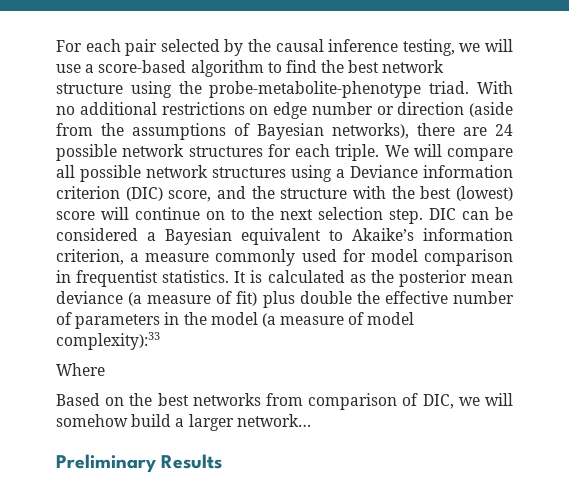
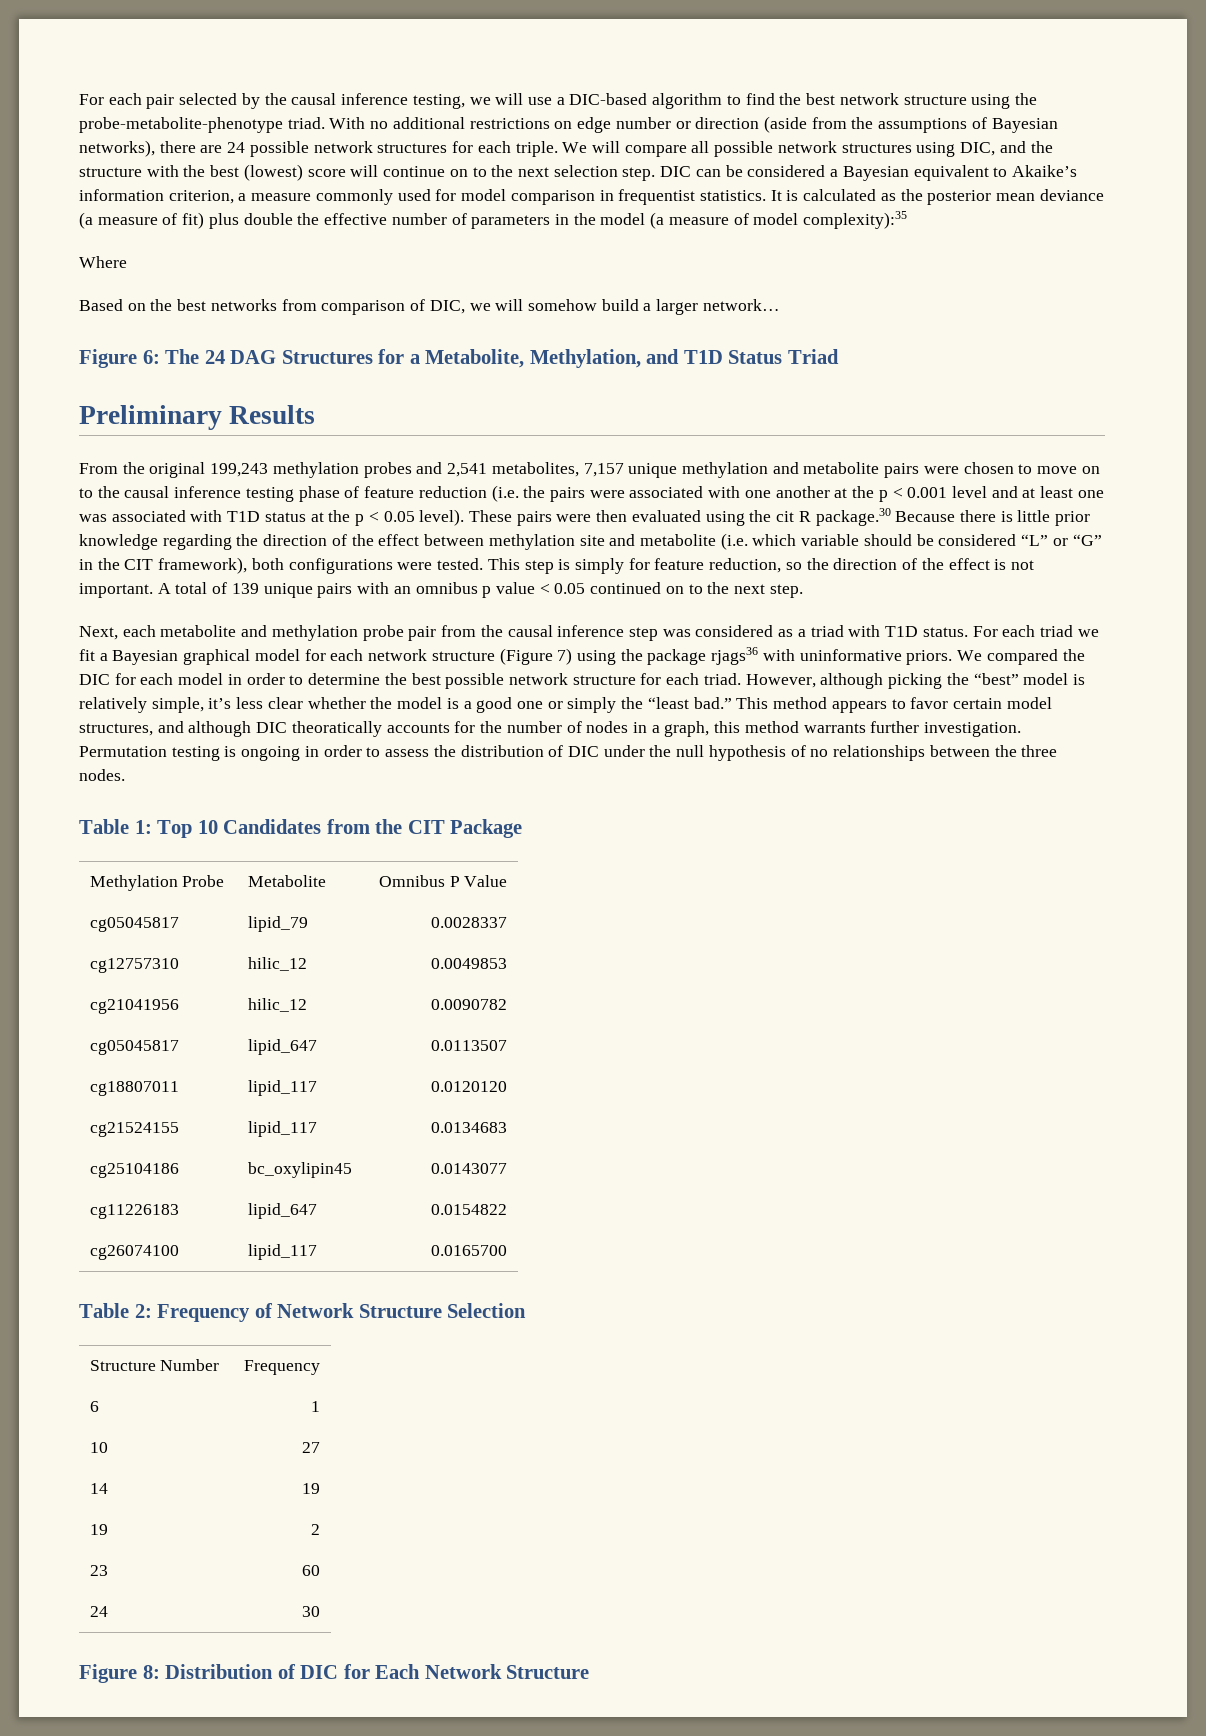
- For each pair selected by the causal inference testing, we will use a score-based algorithm to find the best network structure using the probe-metabolite-phenotype triad.
+ For each pair selected by the causal inference testing, we will use a DIC-based algorithm to find the best network structure using the probe-metabolite-phenotype triad.
- We will compare all possible network structures using a Deviance information criterion (DIC) score, and the structure with the best (lowest) score will continue on to the next selection step.
+ We will compare all possible network structures using DIC, and the structure with the best (lowest) score will continue on to the next selection step.
- It is calculated as the posterior mean deviance (a measure of fit) plus double the effective number of parameters in the model (a measure of model complexity):33
+ It is calculated as the posterior mean deviance (a measure of fit) plus double the effective number of parameters in the model (a measure of model complexity):35
+ Figure 6: The 24 DAG Structures for a Metabolite, Methylation, and T1D Status Triad
  Preliminary Results
+ From the original 199,243 methylation probes and 2,541 metabolites, 7,157 unique methylation and metabolite pairs were chosen to move on to the causal inference testing phase of feature reduction (i.e. the pairs were associated with one another at the p < 0.001 level and at least one was associated with T1D status at the p < 0.05 level). These pairs were then evaluated using the cit R package.30 Because there is little prior knowledge regarding the direction of the effect between methylation site and metabolite (i.e. which variable should be considered “L” or “G” in the CIT framework), both configurations were tested. This step is simply for feature reduction, so the direction of the effect is not important. A total of 139 unique pairs with an omnibus p value < 0.05 continued on to the next step.
+ Next, each metabolite and methylation probe pair from the causal inference step was considered as a triad with T1D status. For each triad we fit a Bayesian graphical model for each network structure (Figure 7) using the package rjags36 with uninformative priors. We compared the DIC for each model in order to determine the best possible network structure for each triad. However, although picking the “best” model is relatively simple, it’s less clear whether the model is a good one or simply the “least bad.” This method appears to favor certain model structures, and although DIC theoratically accounts for the number of nodes in a graph, this method warrants further investigation. Permutation testing is ongoing in order to assess the distribution of DIC under the null hypothesis of no relationships between the three nodes.
+ Table 1: Top 10 Candidates from the CIT Package
+ Methylation Probe | Metabolite | Omnibus P Value
+ cg05045817 | lipid_79 | 0.0028337
+ cg12757310 | hilic_12 | 0.0049853
+ cg21041956 | hilic_12 | 0.0090782
+ cg05045817 | lipid_647 | 0.0113507
+ cg18807011 | lipid_117 | 0.0120120
+ cg21524155 | lipid_117 | 0.0134683
+ cg25104186 | bc_oxylipin45 | 0.0143077
+ cg11226183 | lipid_647 | 0.0154822
+ cg26074100 | lipid_117 | 0.0165700
+ Table 2: Frequency of Network Structure Selection
+ Structure Number | Frequency
+ 6 | 1
+ 10 | 27
+ 14 | 19
+ 19 | 2
+ 23 | 60
+ 24 | 30
+ Figure 8: Distribution of DIC for Each Network Structure

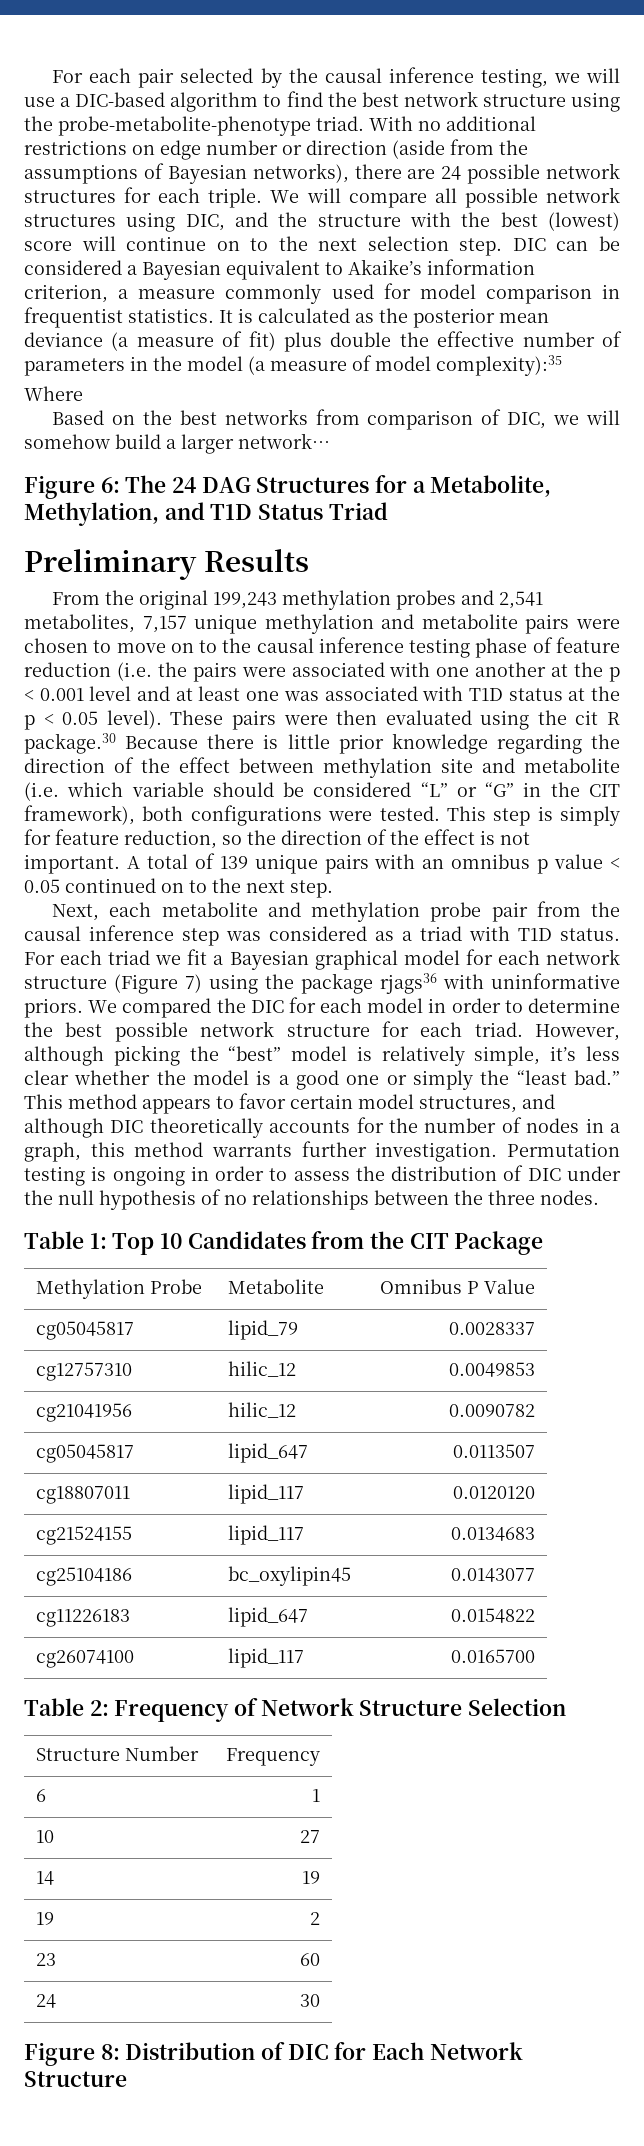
- This method appears to favor certain model structures, and although DIC theoratically accounts for the number of nodes in a graph, this method warrants further investigation.
+ This method appears to favor certain model structures, and although DIC theoretically accounts for the number of nodes in a graph, this method warrants further investigation.

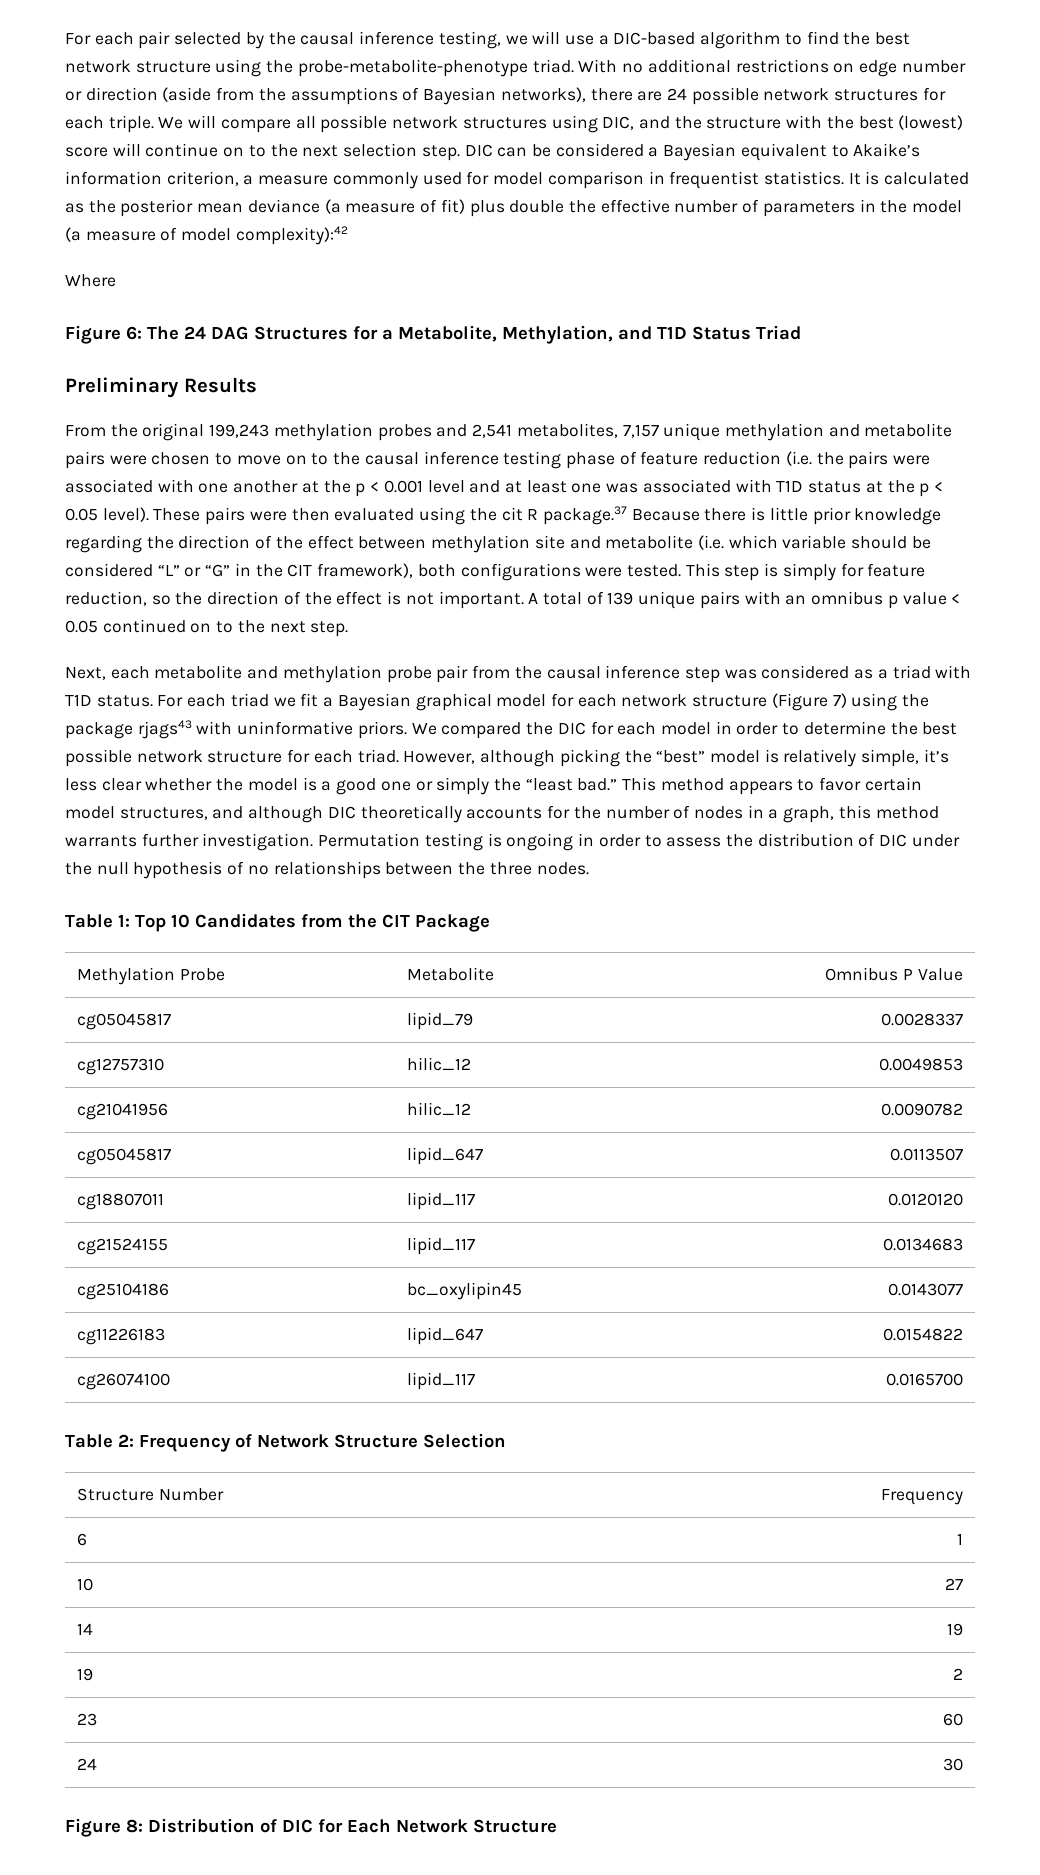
- It is calculated as the posterior mean deviance (a measure of fit) plus double the effective number of parameters in the model (a measure of model complexity):35
+ It is calculated as the posterior mean deviance (a measure of fit) plus double the effective number of parameters in the model (a measure of model complexity):42
- Based on the best networks from comparison of DIC, we will somehow build a larger network…
- These pairs were then evaluated using the cit R package.30 Because there is little prior knowledge regarding the direction of the effect between methylation site and metabolite (i.e. which variable should be considered “L” or “G” in the CIT framework), both configurations were tested.
+ These pairs were then evaluated using the cit R package.37 Because there is little prior knowledge regarding the direction of the effect between methylation site and metabolite (i.e. which variable should be considered “L” or “G” in the CIT framework), both configurations were tested.
- For each triad we fit a Bayesian graphical model for each network structure (Figure 7) using the package rjags36 with uninformative priors.
+ For each triad we fit a Bayesian graphical model for each network structure (Figure 7) using the package rjags43 with uninformative priors.

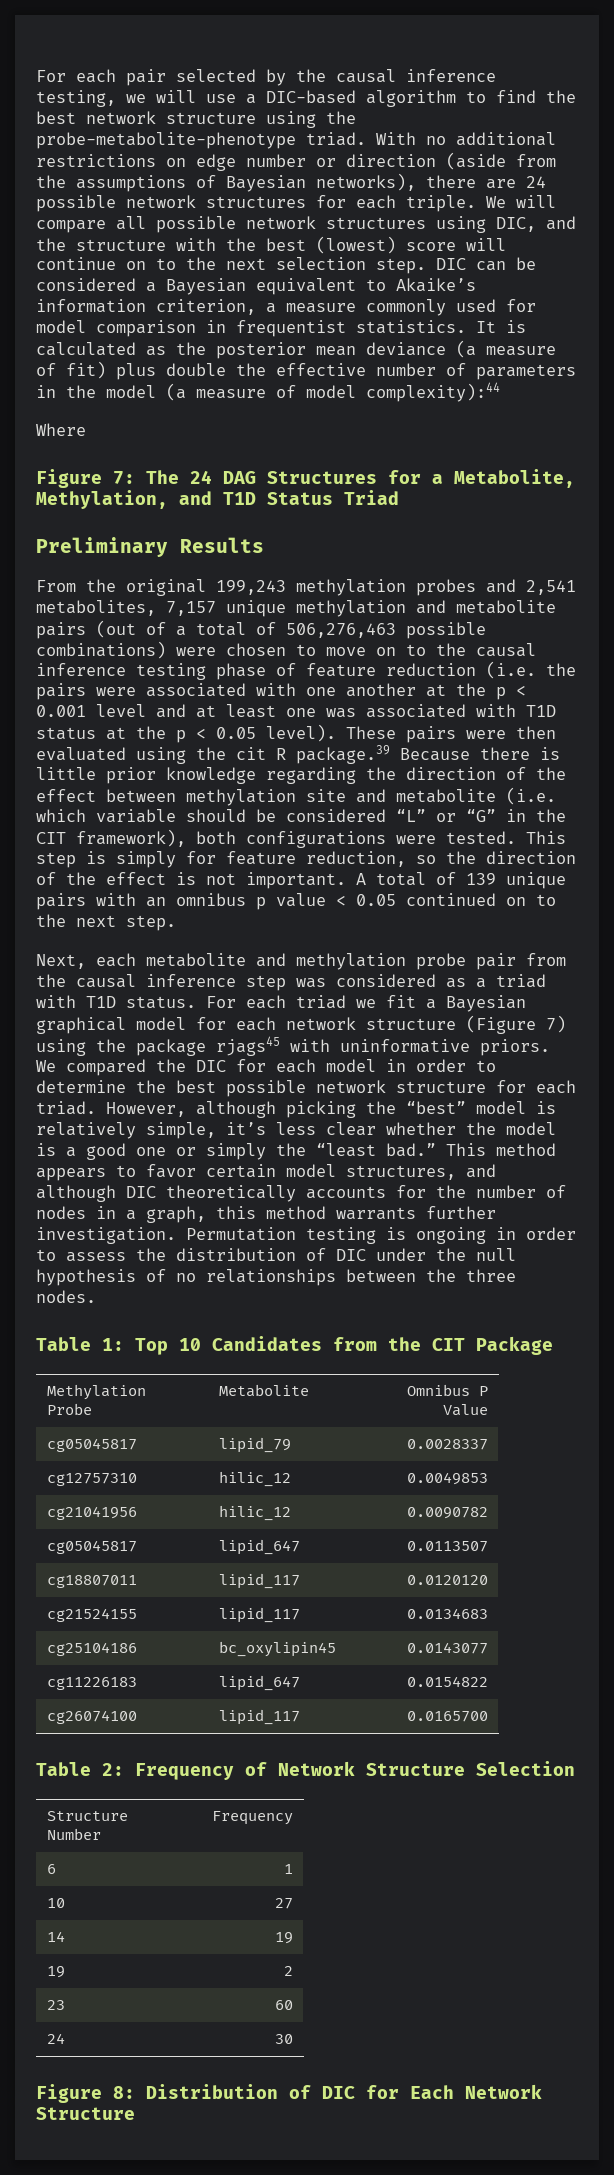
- It is calculated as the posterior mean deviance (a measure of fit) plus double the effective number of parameters in the model (a measure of model complexity):42
+ It is calculated as the posterior mean deviance (a measure of fit) plus double the effective number of parameters in the model (a measure of model complexity):44
- Figure 6: The 24 DAG Structures for a Metabolite, Methylation, and T1D Status Triad
+ Figure 7: The 24 DAG Structures for a Metabolite, Methylation, and T1D Status Triad
- From the original 199,243 methylation probes and 2,541 metabolites, 7,157 unique methylation and metabolite pairs were chosen to move on to the causal inference testing phase of feature reduction (i.e. the pairs were associated with one another at the p < 0.001 level and at least one was associated with T1D status at the p < 0.05 level).
+ From the original 199,243 methylation probes and 2,541 metabolites, 7,157 unique methylation and metabolite pairs (out of a total of 506,276,463 possible combinations) were chosen to move on to the causal inference testing phase of feature reduction (i.e. the pairs were associated with one another at the p < 0.001 level and at least one was associated with T1D status at the p < 0.05 level).
- These pairs were then evaluated using the cit R package.37 Because there is little prior knowledge regarding the direction of the effect between methylation site and metabolite (i.e. which variable should be considered “L” or “G” in the CIT framework), both configurations were tested.
+ These pairs were then evaluated using the cit R package.39 Because there is little prior knowledge regarding the direction of the effect between methylation site and metabolite (i.e. which variable should be considered “L” or “G” in the CIT framework), both configurations were tested.
- For each triad we fit a Bayesian graphical model for each network structure (Figure 7) using the package rjags43 with uninformative priors.
+ For each triad we fit a Bayesian graphical model for each network structure (Figure 7) using the package rjags45 with uninformative priors.

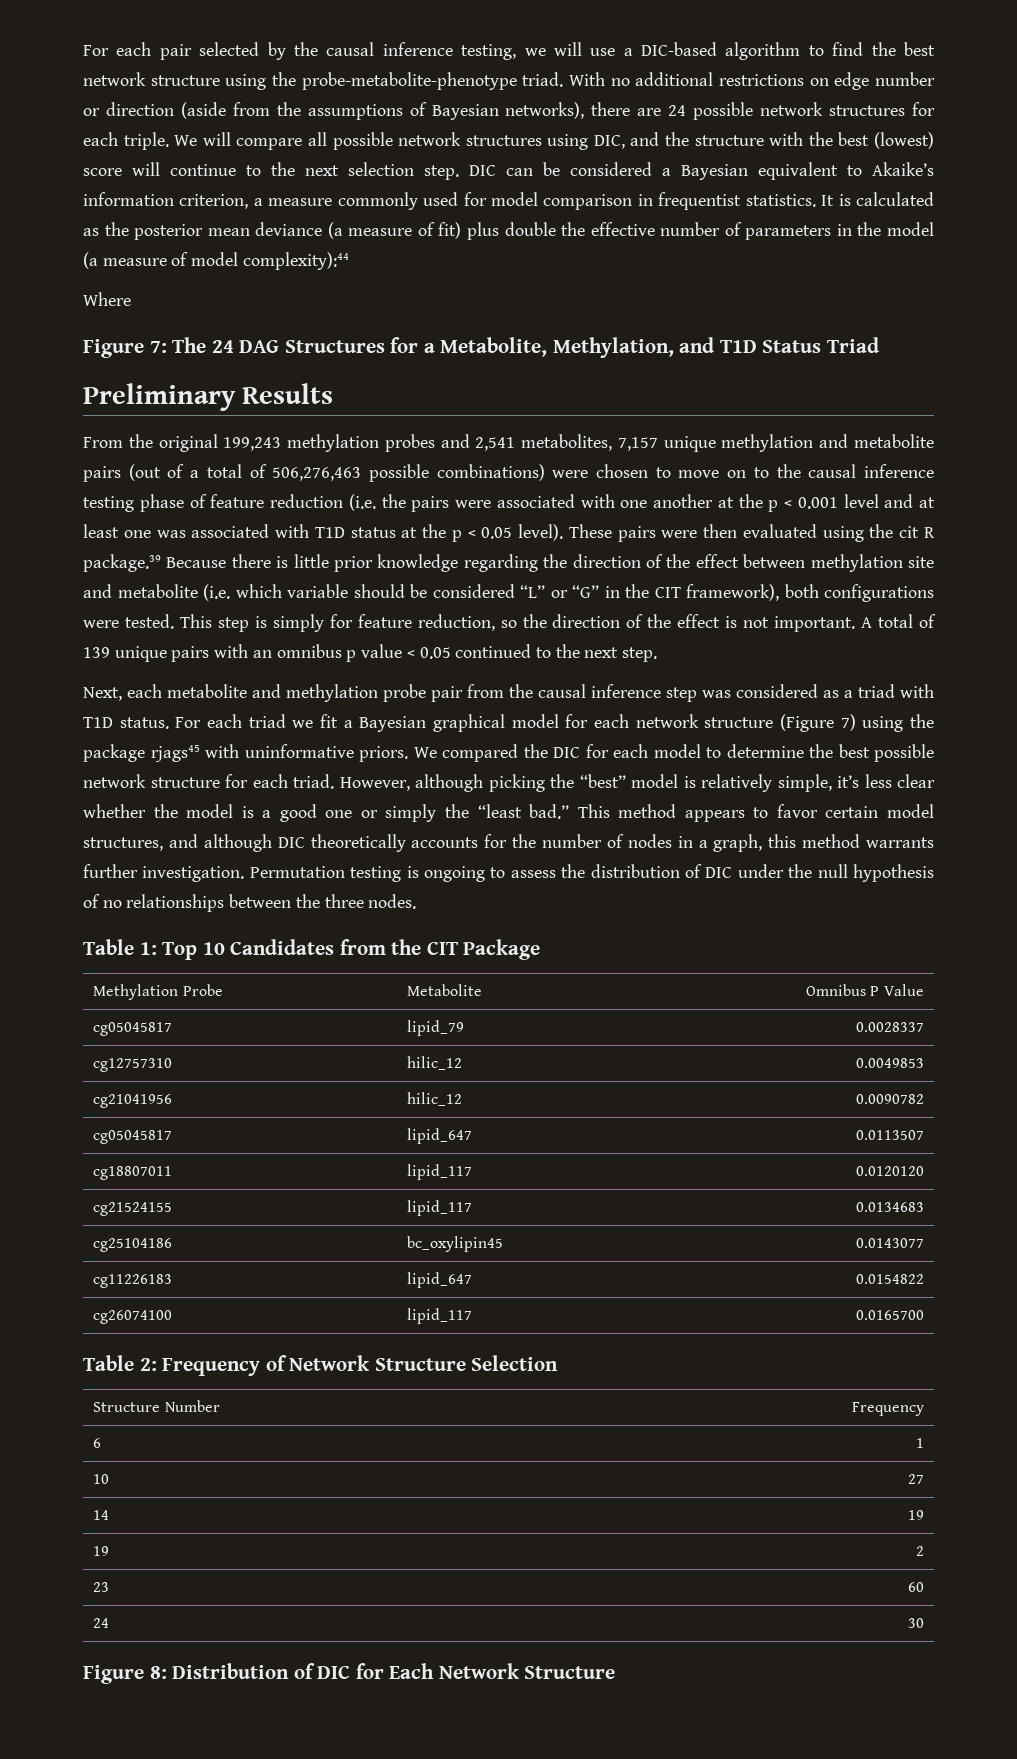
- We will compare all possible network structures using DIC, and the structure with the best (lowest) score will continue on to the next selection step.
+ We will compare all possible network structures using DIC, and the structure with the best (lowest) score will continue to the next selection step.
- A total of 139 unique pairs with an omnibus p value < 0.05 continued on to the next step.
+ A total of 139 unique pairs with an omnibus p value < 0.05 continued to the next step.
- We compared the DIC for each model in order to determine the best possible network structure for each triad.
+ We compared the DIC for each model to determine the best possible network structure for each triad.
- Permutation testing is ongoing in order to assess the distribution of DIC under the null hypothesis of no relationships between the three nodes.
+ Permutation testing is ongoing to assess the distribution of DIC under the null hypothesis of no relationships between the three nodes.

